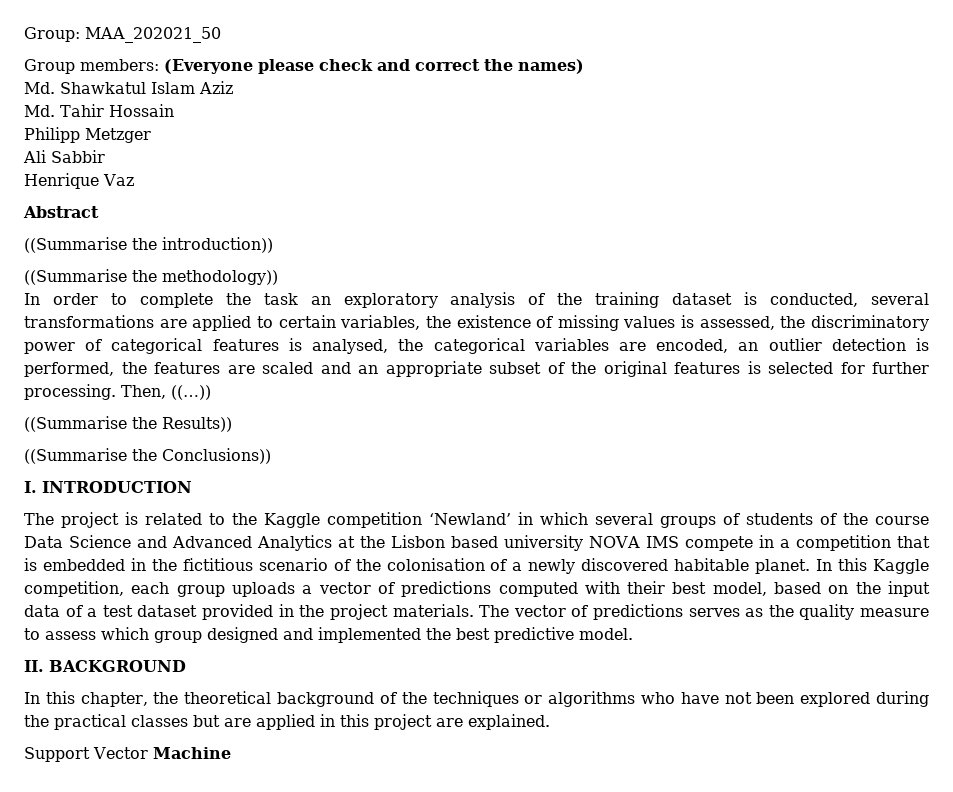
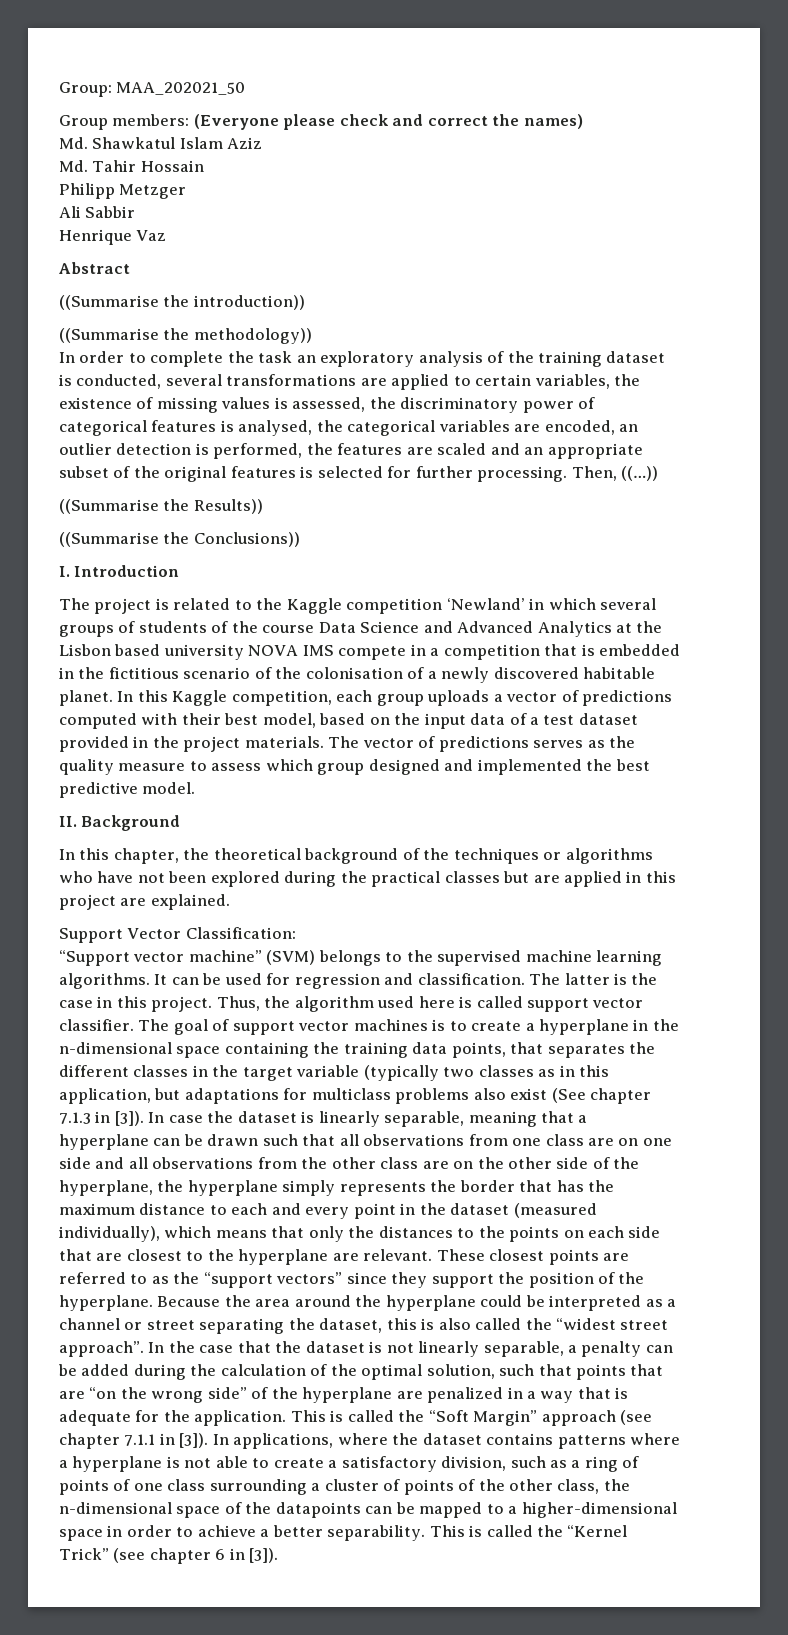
- I. INTRODUCTION
+ I. Introduction
- II. BACKGROUND
+ II. Background
- Support Vector Machine
+ Support Vector Classification:
+ “Support vector machine” (SVM) belongs to the supervised machine learning algorithms. It can be used for regression and classification. The latter is the case in this project. Thus, the algorithm used here is called support vector classifier. The goal of support vector machines is to create a hyperplane in the n-dimensional space containing the training data points, that separates the different classes in the target variable (typically two classes as in this application, but adaptations for multiclass problems also exist (See chapter 7.1.3 in [3]). In case the dataset is linearly separable, meaning that a hyperplane can be drawn such that all observations from one class are on one side and all observations from the other class are on the other side of the hyperplane, the hyperplane simply represents the border that has the maximum distance to each and every point in the dataset (measured individually), which means that only the distances to the points on each side that are closest to the hyperplane are relevant. These closest points are referred to as the “support vectors” since they support the position of the hyperplane. Because the area around the hyperplane could be interpreted as a channel or street separating the dataset, this is also called the “widest street approach”. In the case that the dataset is not linearly separable, a penalty can be added during the calculation of the optimal solution, such that points that are “on the wrong side” of the hyperplane are penalized in a way that is adequate for the application. This is called the “Soft Margin” approach (see chapter 7.1.1 in [3]). In applications, where the dataset contains patterns where a hyperplane is not able to create a satisfactory division, such as a ring of points of one class surrounding a cluster of points of the other class, the n-dimensional space of the datapoints can be mapped to a higher-dimensional space in order to achieve a better separability. This is called the “Kernel Trick” (see chapter 6 in [3]).

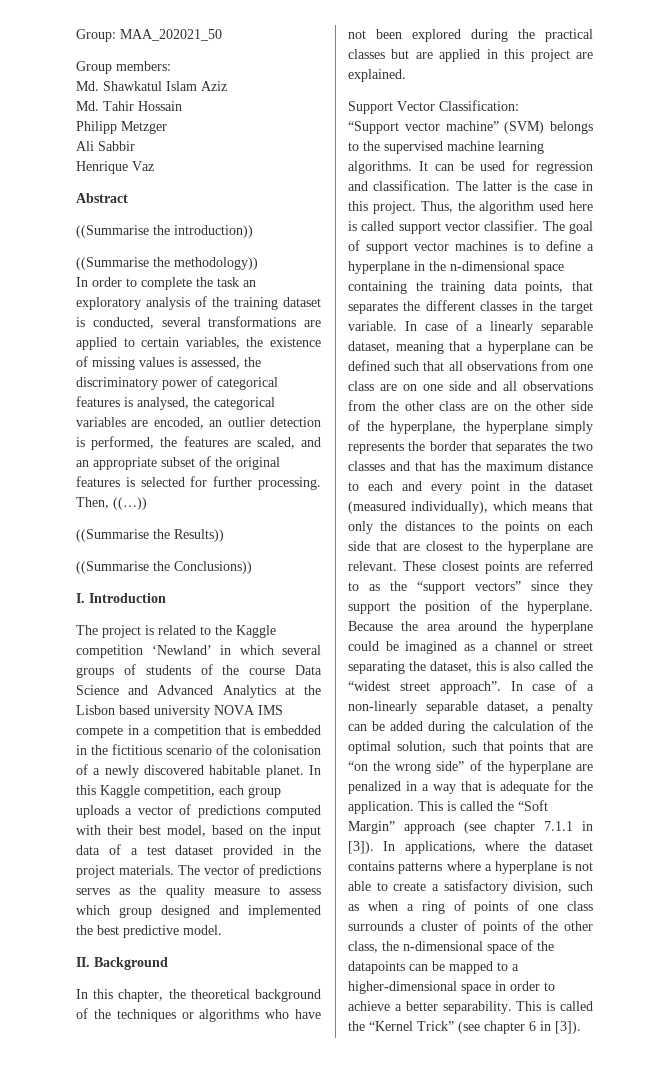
- Group members: (Everyone please check and correct the names)
+ Group members:
- In order to complete the task an exploratory analysis of the training dataset is conducted, several transformations are applied to certain variables, the existence of missing values is assessed, the discriminatory power of categorical features is analysed, the categorical variables are encoded, an outlier detection is performed, the features are scaled and an appropriate subset of the original features is selected for further processing.
+ In order to complete the task an exploratory analysis of the training dataset is conducted, several transformations are applied to certain variables, the existence of missing values is assessed, the discriminatory power of categorical features is analysed, the categorical variables are encoded, an outlier detection is performed, the features are scaled, and an appropriate subset of the original features is selected for further processing.
- The goal of support vector machines is to create a hyperplane in the n-dimensional space containing the training data points, that separates the different classes in the target variable (typically two classes as in this application, but adaptations for multiclass problems also exist (See chapter 7.1.3 in [3]). In case the dataset is linearly separable, meaning that a hyperplane can be drawn such that all observations from one class are on one side and all observations from the other class are on the other side of the hyperplane, the hyperplane simply represents the border that has the maximum distance to each and every point in the dataset (measured individually), which means that only the distances to the points on each side that are closest to the hyperplane are relevant.
+ The goal of support vector machines is to define a hyperplane in the n-dimensional space containing the training data points, that separates the different classes in the target variable. In case of a linearly separable dataset, meaning that a hyperplane can be defined such that all observations from one class are on one side and all observations from the other class are on the other side of the hyperplane, the hyperplane simply represents the border that separates the two classes and that has the maximum distance to each and every point in the dataset (measured individually), which means that only the distances to the points on each side that are closest to the hyperplane are relevant.
- Because the area around the hyperplane could be interpreted as a channel or street separating the dataset, this is also called the “widest street approach”.
+ Because the area around the hyperplane could be imagined as a channel or street separating the dataset, this is also called the “widest street approach”.
- In the case that the dataset is not linearly separable, a penalty can be added during the calculation of the optimal solution, such that points that are “on the wrong side” of the hyperplane are penalized in a way that is adequate for the application.
+ In case of a non-linearly separable dataset, a penalty can be added during the calculation of the optimal solution, such that points that are “on the wrong side” of the hyperplane are penalized in a way that is adequate for the application.
- In applications, where the dataset contains patterns where a hyperplane is not able to create a satisfactory division, such as a ring of points of one class surrounding a cluster of points of the other class, the n-dimensional space of the datapoints can be mapped to a higher-dimensional space in order to achieve a better separability.
+ In applications, where the dataset contains patterns where a hyperplane is not able to create a satisfactory division, such as when a ring of points of one class surrounds a cluster of points of the other class, the n-dimensional space of the datapoints can be mapped to a higher-dimensional space in order to achieve a better separability.

